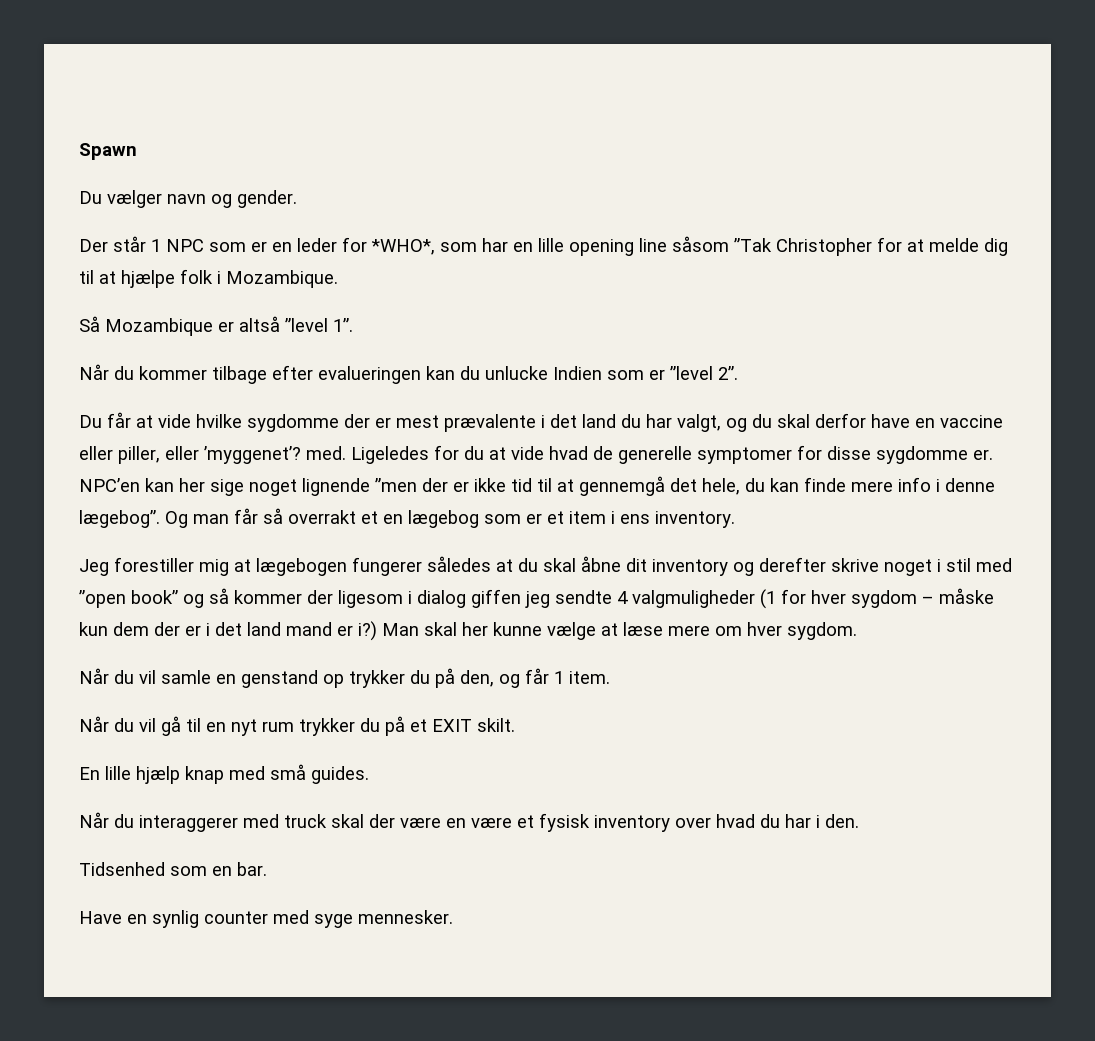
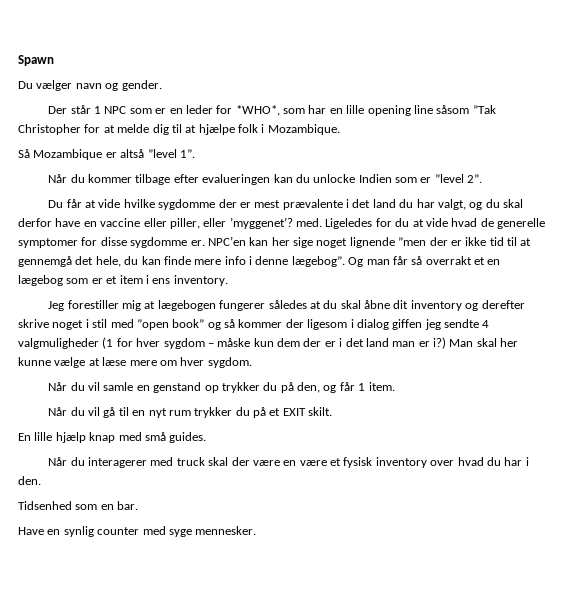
- Når du kommer tilbage efter evalueringen kan du unlucke Indien som er ”level 2”.
+ Når du kommer tilbage efter evalueringen kan du unlocke Indien som er ”level 2”.
- Jeg forestiller mig at lægebogen fungerer således at du skal åbne dit inventory og derefter skrive noget i stil med ”open book” og så kommer der ligesom i dialog giffen jeg sendte 4 valgmuligheder (1 for hver sygdom – måske kun dem der er i det land mand er i?)
+ Jeg forestiller mig at lægebogen fungerer således at du skal åbne dit inventory og derefter skrive noget i stil med ”open book” og så kommer der ligesom i dialog giffen jeg sendte 4 valgmuligheder (1 for hver sygdom – måske kun dem der er i det land man er i?)
- Når du interaggerer med truck skal der være en være et fysisk inventory over hvad du har i den.
+ Når du interagerer med truck skal der være en være et fysisk inventory over hvad du har i den.

